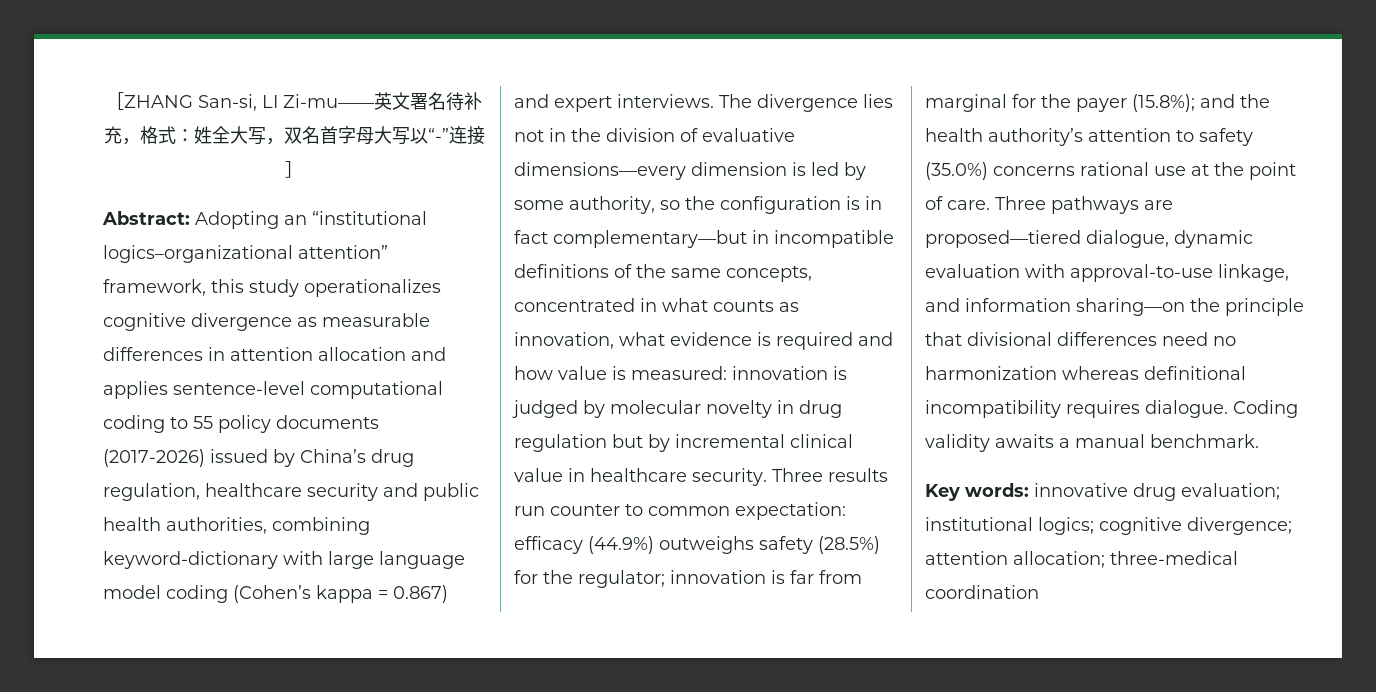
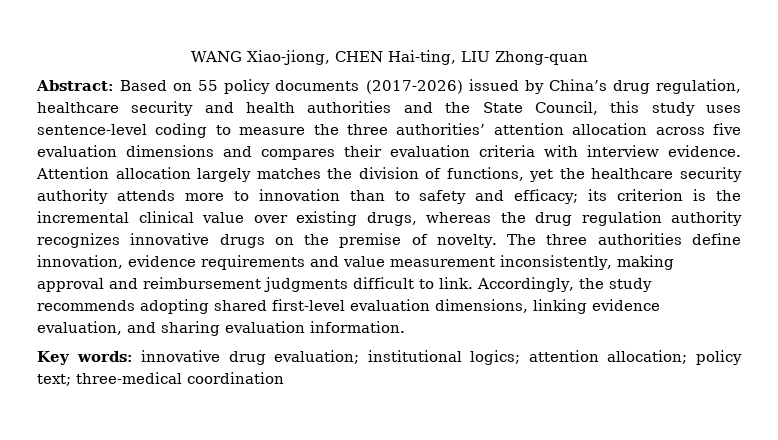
- ［ZHANG San-si, LI Zi-mu——英文署名待补充，格式：姓全大写，双名首字母大写以“-”连接］
- Abstract: Adopting an “institutional logics–organizational attention” framework, this study operationalizes cognitive divergence as measurable differences in attention allocation and applies sentence-level computational coding to 55 policy documents (2017-2026) issued by China’s drug regulation, healthcare security and public health authorities, combining keyword-dictionary with large language model coding (Cohen’s kappa = 0.867) and expert interviews. The divergence lies not in the division of evaluative dimensions—every dimension is led by some authority, so the configuration is in fact complementary—but in incompatible definitions of the same concepts, concentrated in what counts as innovation, what evidence is required and how value is measured: innovation is judged by molecular novelty in drug regulation but by incremental clinical value in healthcare security. Three results run counter to common expectation: efficacy (44.9%) outweighs safety (28.5%) for the regulator; innovation is far from marginal for the payer (15.8%); and the health authority’s attention to safety (35.0%) concerns rational use at the point of care. Three pathways are proposed—tiered dialogue, dynamic evaluation with approval-to-use linkage, and information sharing—on the principle that divisional differences need no harmonization whereas definitional incompatibility requires dialogue. Coding validity awaits a manual benchmark.
+ WANG Xiao-jiong, CHEN Hai-ting, LIU Zhong-quan
+ Abstract: Based on 55 policy documents (2017-2026) issued by China’s drug regulation, healthcare security and health authorities and the State Council, this study uses sentence-level coding to measure the three authorities’ attention allocation across five evaluation dimensions and compares their evaluation criteria with interview evidence. Attention allocation largely matches the division of functions, yet the healthcare security authority attends more to innovation than to safety and efficacy; its criterion is the incremental clinical value over existing drugs, whereas the drug regulation authority recognizes innovative drugs on the premise of novelty. The three authorities define innovation, evidence requirements and value measurement inconsistently, making approval and reimbursement judgments difficult to link. Accordingly, the study recommends adopting shared first-level evaluation dimensions, linking evidence evaluation, and sharing evaluation information.
- Key words: innovative drug evaluation; institutional logics; cognitive divergence; attention allocation; three-medical coordination
+ Key words: innovative drug evaluation; institutional logics; attention allocation; policy text; three-medical coordination

